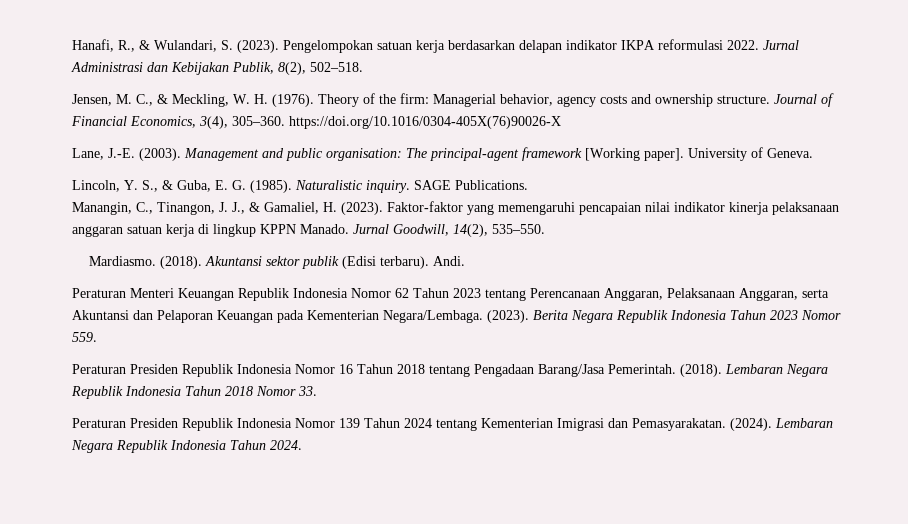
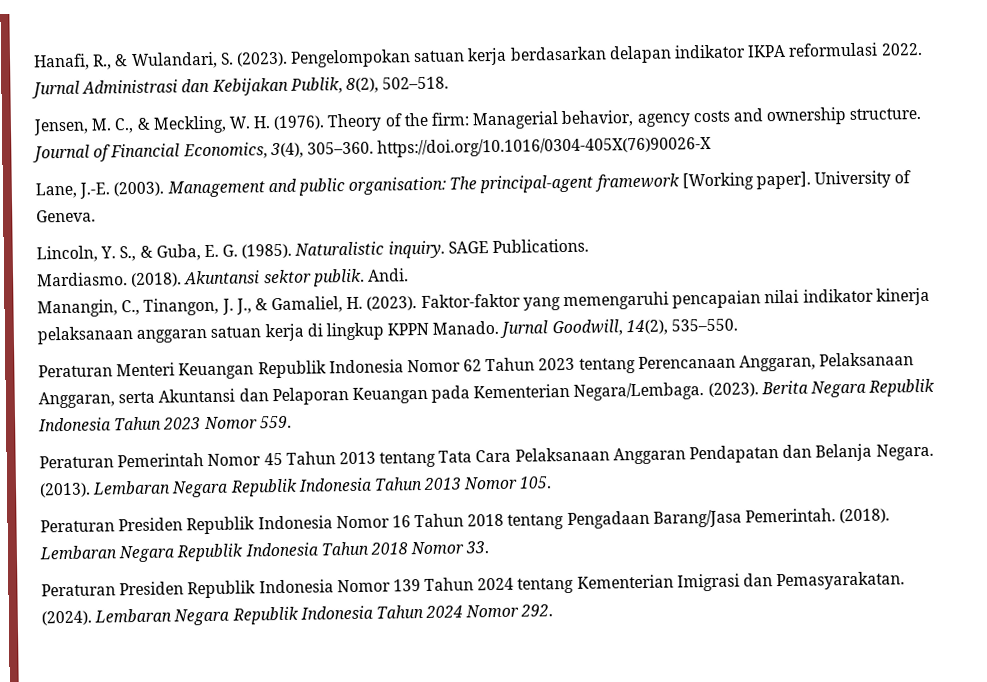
+ Mardiasmo. (2018). Akuntansi sektor publik. Andi.
- Mardiasmo. (2018). Akuntansi sektor publik (Edisi terbaru). Andi.
+ Peraturan Pemerintah Nomor 45 Tahun 2013 tentang Tata Cara Pelaksanaan Anggaran Pendapatan dan Belanja Negara. (2013). Lembaran Negara Republik Indonesia Tahun 2013 Nomor 105.
- Lembaran Negara Republik Indonesia Tahun 2024.
+ Lembaran Negara Republik Indonesia Tahun 2024 Nomor 292.

